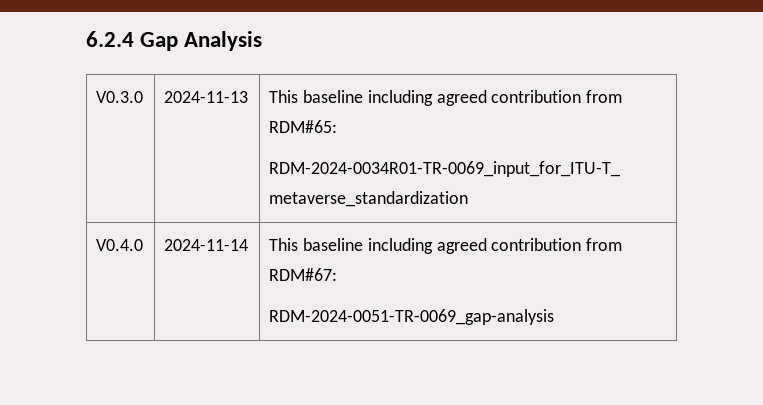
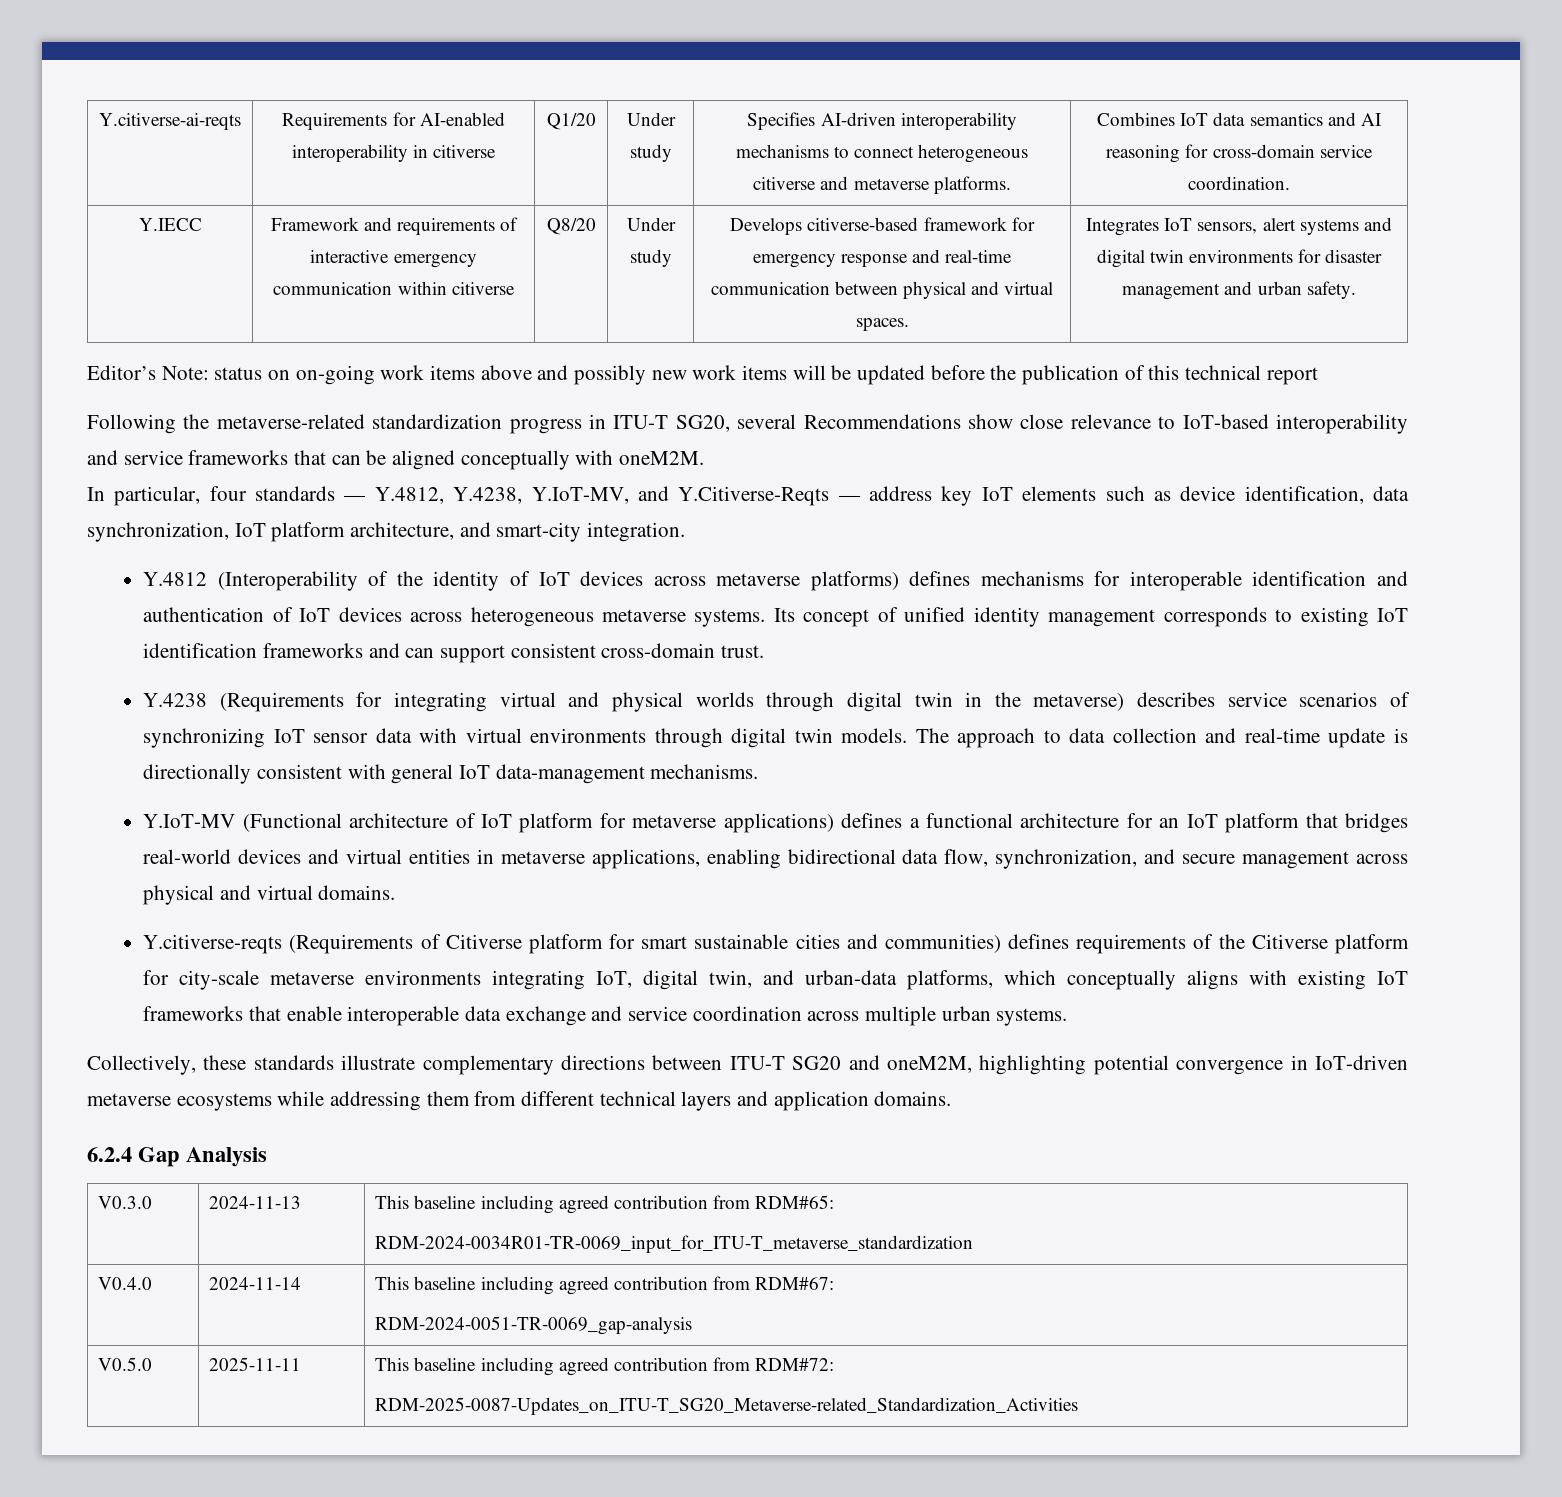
+ Y.citiverse-ai-reqts | Requirements for AI-enabled interoperability in citiverse | Q1/20 | Under study | Specifies AI-driven interoperability mechanisms to connect heterogeneous citiverse and metaverse platforms. | Combines IoT data semantics and AI reasoning for cross-domain service coordination.
+ Y.IECC | Framework and requirements of interactive emergency communication within citiverse | Q8/20 | Under study | Develops citiverse-based framework for emergency response and real-time communication between physical and virtual spaces. | Integrates IoT sensors, alert systems and digital twin environments for disaster management and urban safety.
+ Editor’s Note: status on on-going work items above and possibly new work items will be updated before the publication of this technical report
+ Following the metaverse-related standardization progress in ITU-T SG20, several Recommendations show close relevance to IoT-based interoperability and service frameworks that can be aligned conceptually with oneM2M.
+ In particular, four standards — Y.4812, Y.4238, Y.IoT-MV, and Y.Citiverse-Reqts — address key IoT elements such as device identification, data synchronization, IoT platform architecture, and smart-city integration.
+ Y.4812 (Interoperability of the identity of IoT devices across metaverse platforms) defines mechanisms for interoperable identification and authentication of IoT devices across heterogeneous metaverse systems. Its concept of unified identity management corresponds to existing IoT identification frameworks and can support consistent cross-domain trust.
+ Y.4238 (Requirements for integrating virtual and physical worlds through digital twin in the metaverse) describes service scenarios of synchronizing IoT sensor data with virtual environments through digital twin models. The approach to data collection and real-time update is directionally consistent with general IoT data-management mechanisms.
+ Y.IoT-MV (Functional architecture of IoT platform for metaverse applications) defines a functional architecture for an IoT platform that bridges real-world devices and virtual entities in metaverse applications, enabling bidirectional data flow, synchronization, and secure management across physical and virtual domains.
+ Y.citiverse-reqts (Requirements of Citiverse platform for smart sustainable cities and communities) defines requirements of the Citiverse platform for city-scale metaverse environments integrating IoT, digital twin, and urban-data platforms, which conceptually aligns with existing IoT frameworks that enable interoperable data exchange and service coordination across multiple urban systems.
+ Collectively, these standards illustrate complementary directions between ITU-T SG20 and oneM2M, highlighting potential convergence in IoT-driven metaverse ecosystems while addressing them from different technical layers and application domains.
+ V0.5.0 | 2025-11-11 | This baseline including agreed contribution from RDM#72:
+ RDM-2025-0087-Updates_on_ITU-T_SG20_Metaverse-related_Standardization_Activities

